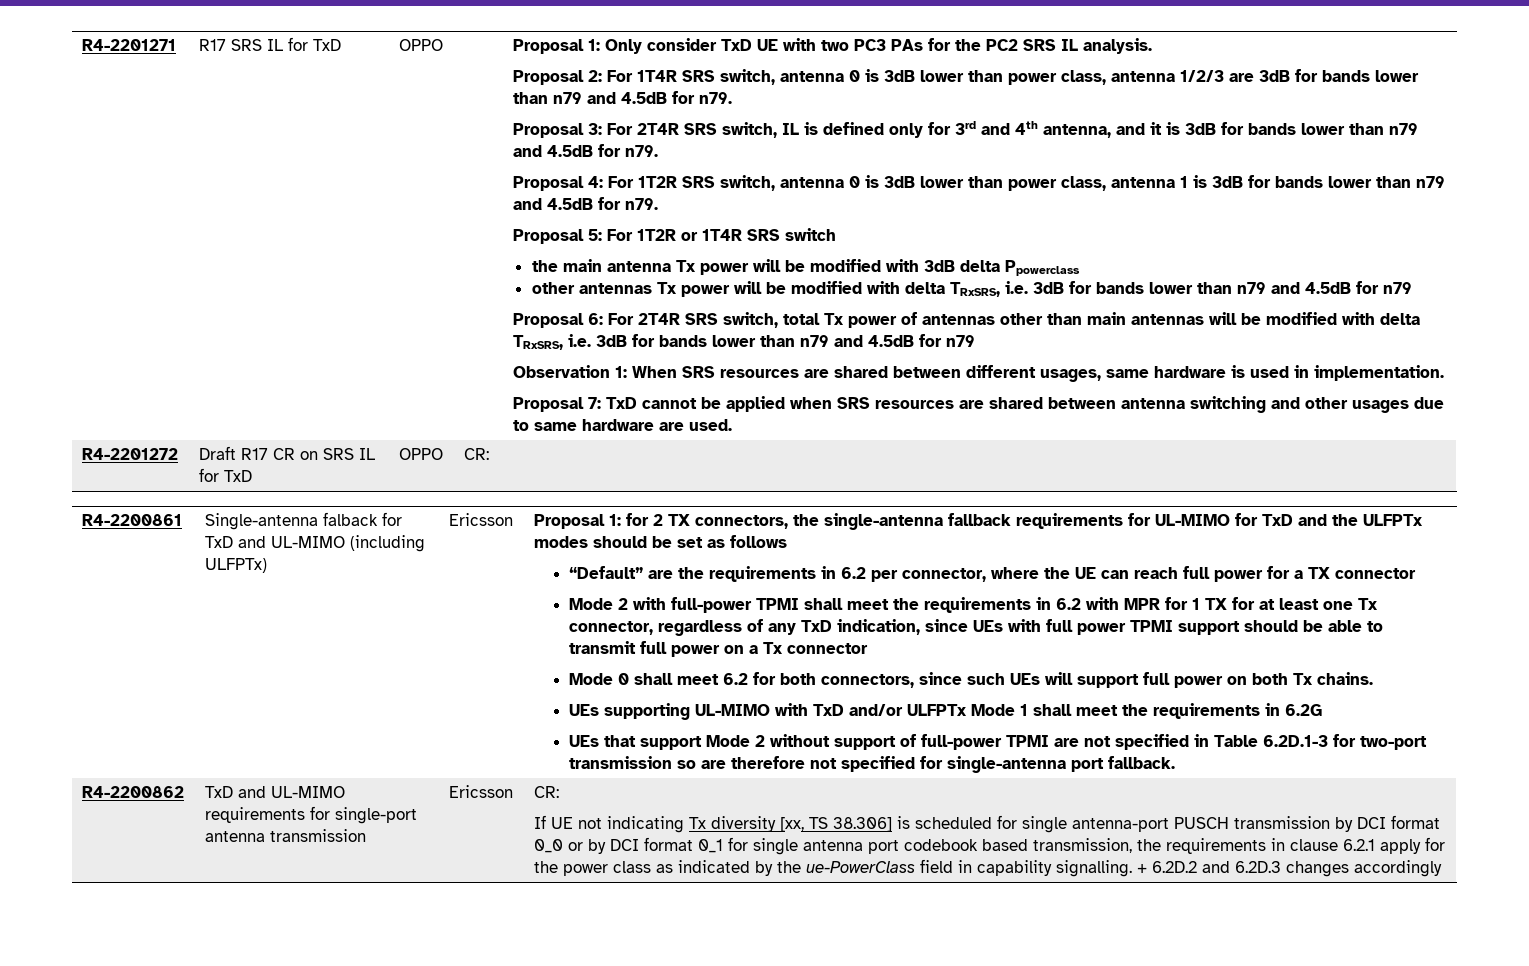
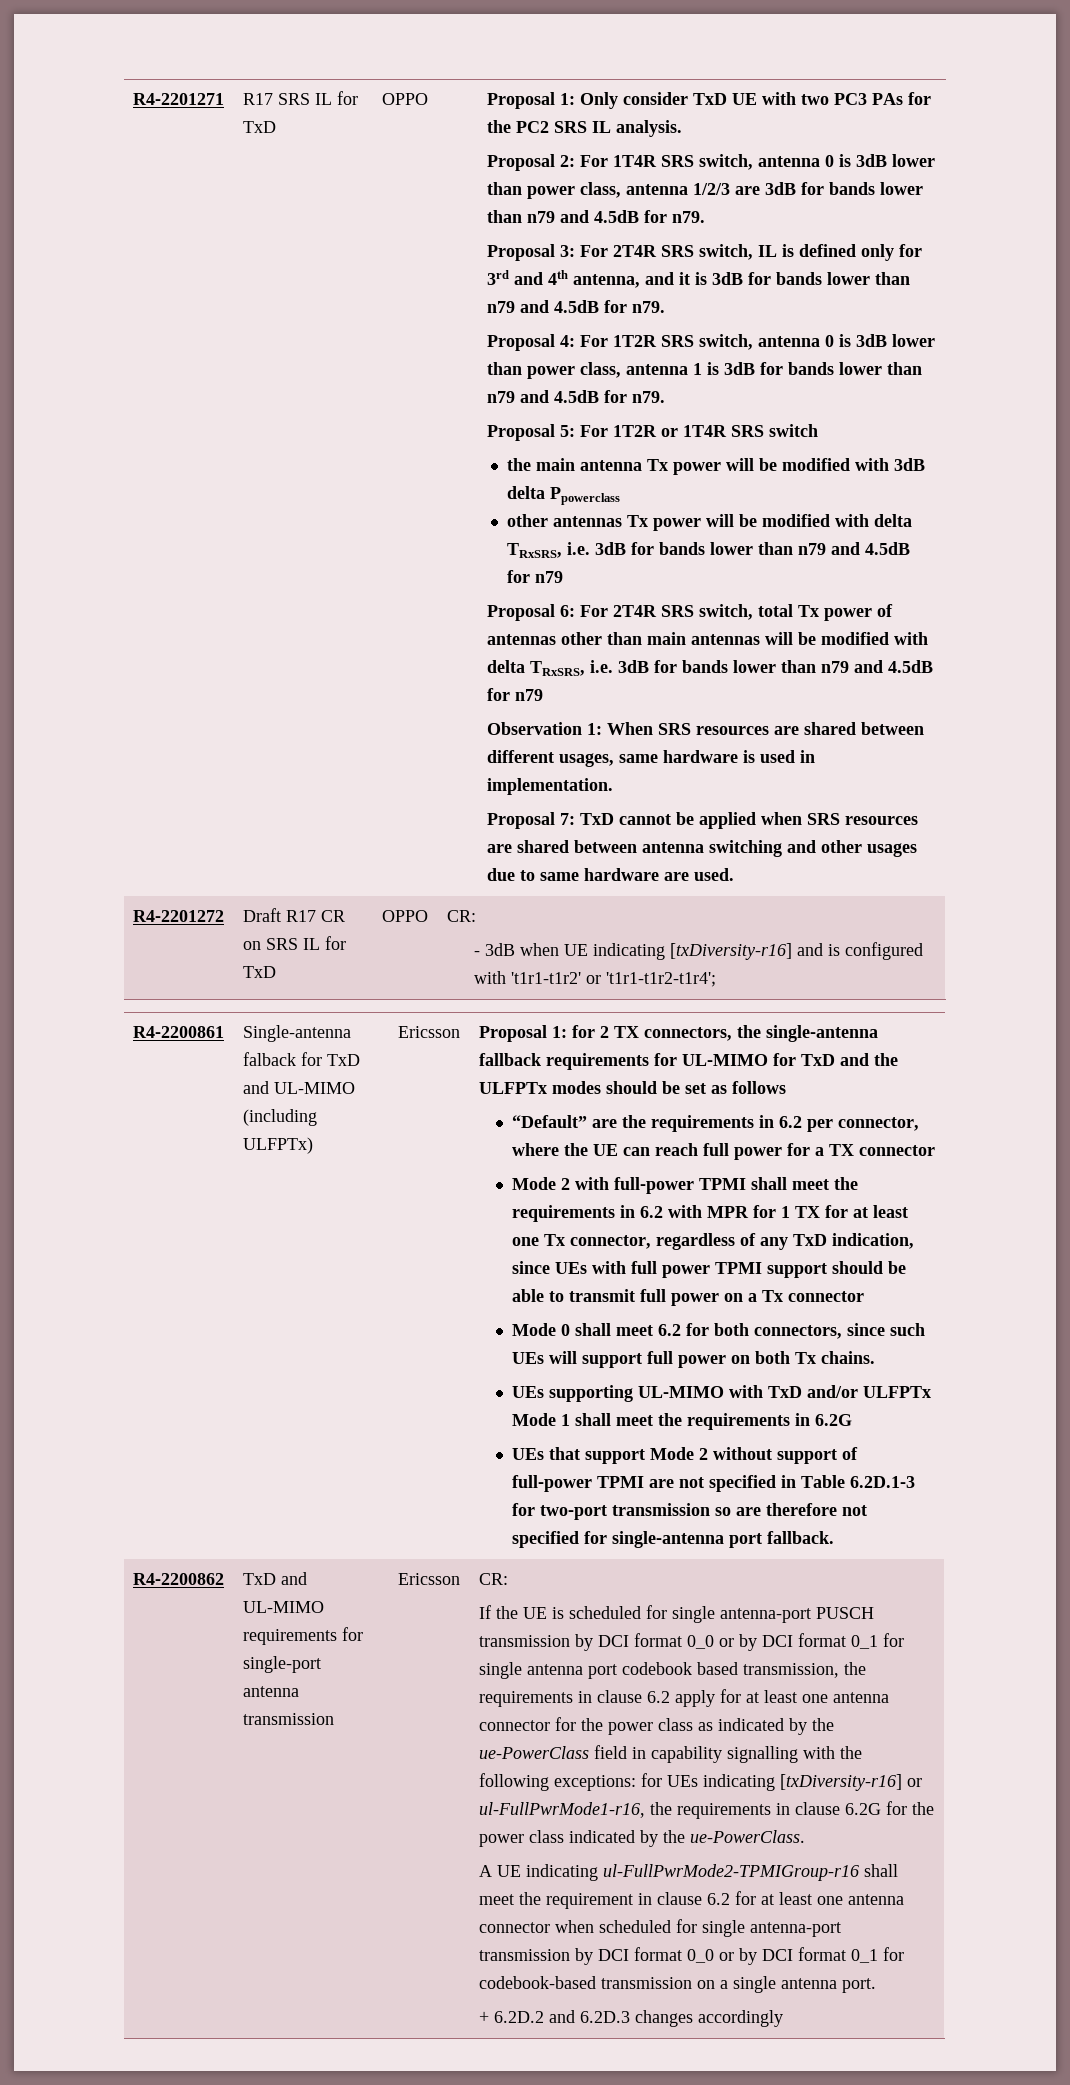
  R4-2201272 | Draft R17 CR on SRS IL for TxD | OPPO | CR:
+ - 3dB when UE indicating [txDiversity-r16] and is configured with 't1r1-t1r2' or 't1r1-t1r2-t1r4';
- If UE not indicating Tx diversity [xx, TS 38.306] is scheduled for single antenna-port PUSCH transmission by DCI format 0_0 or by DCI format 0_1 for single antenna port codebook based transmission, the requirements in clause 6.2.1 apply for the power class as indicated by the ue-PowerClass field in capability signalling. + 6.2D.2 and 6.2D.3 changes accordingly
+ If the UE is scheduled for single antenna-port PUSCH transmission by DCI format 0_0 or by DCI format 0_1 for single antenna port codebook based transmission, the requirements in clause 6.2 apply for at least one antenna connector for the power class as indicated by the ue-PowerClass field in capability signalling with the following exceptions: for UEs indicating [txDiversity-r16] or ul-FullPwrMode1-r16, the requirements in clause 6.2G for the power class indicated by the ue-PowerClass.
+ A UE indicating ul-FullPwrMode2-TPMIGroup-r16 shall meet the requirement in clause 6.2 for at least one antenna connector when scheduled for single antenna-port transmission by DCI format 0_0 or by DCI format 0_1 for codebook-based transmission on a single antenna port.
+ + 6.2D.2 and 6.2D.3 changes accordingly

